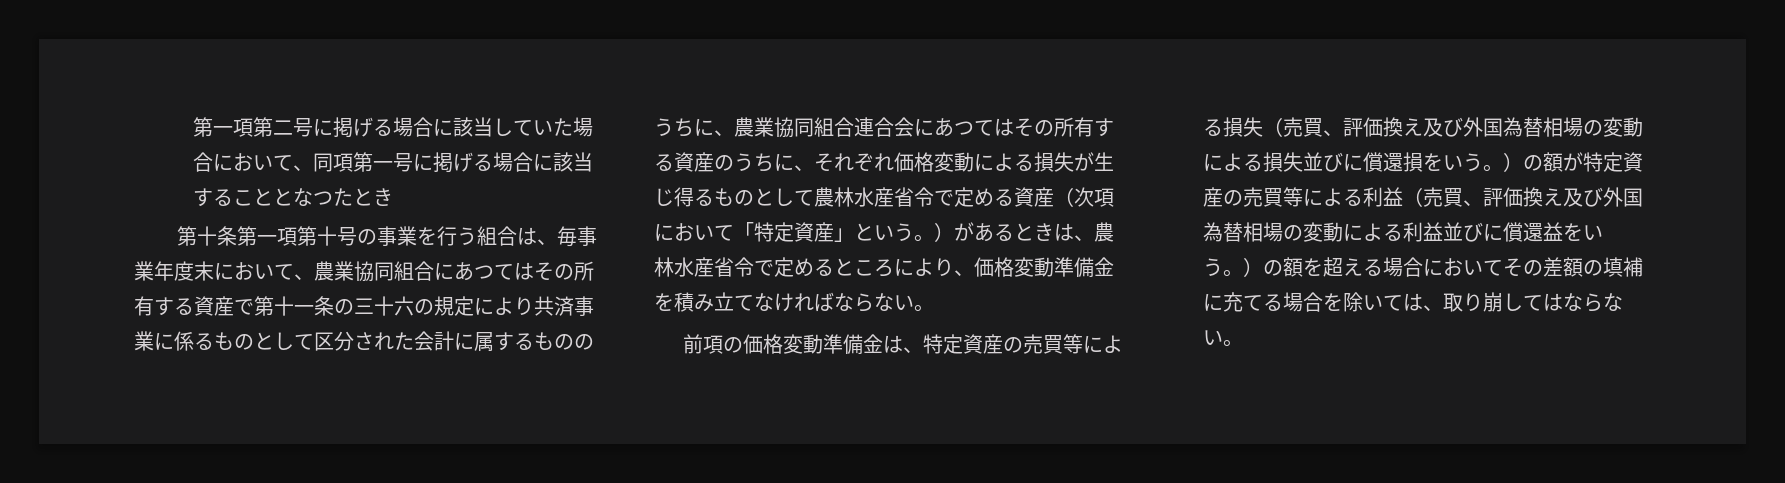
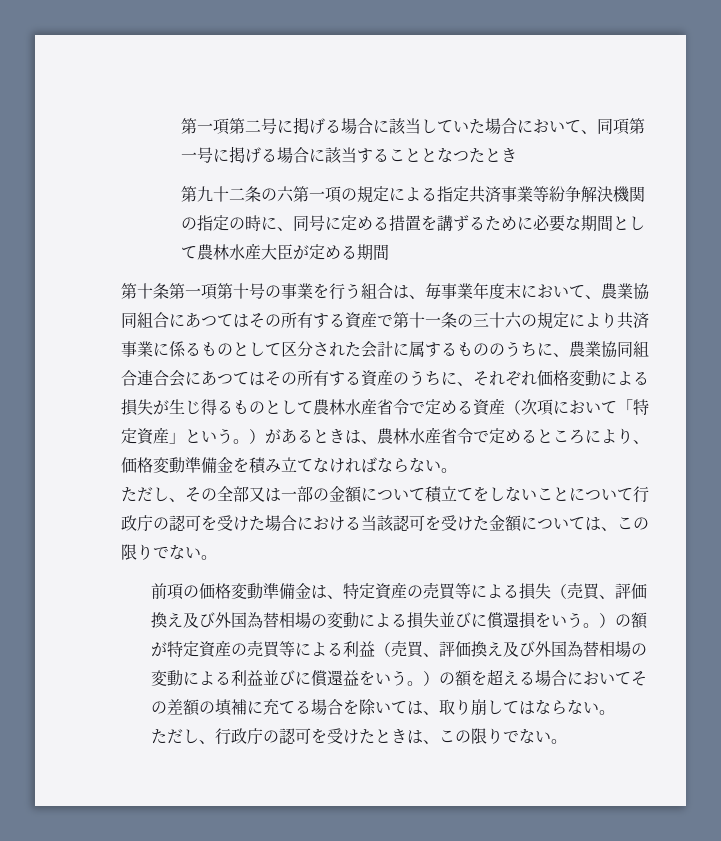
+ 第九十二条の六第一項の規定による指定共済事業等紛争解決機関の指定の時に、同号に定める措置を講ずるために必要な期間として農林水産大臣が定める期間
+ ただし、その全部又は一部の金額について積立てをしないことについて行政庁の認可を受けた場合における当該認可を受けた金額については、この限りでない。
+ ただし、行政庁の認可を受けたときは、この限りでない。

